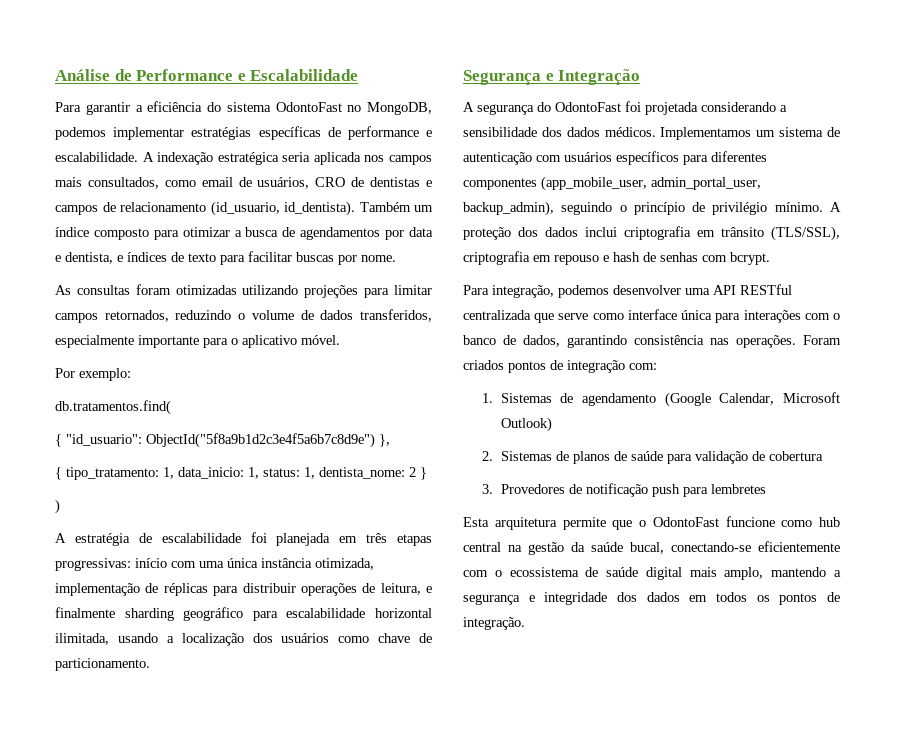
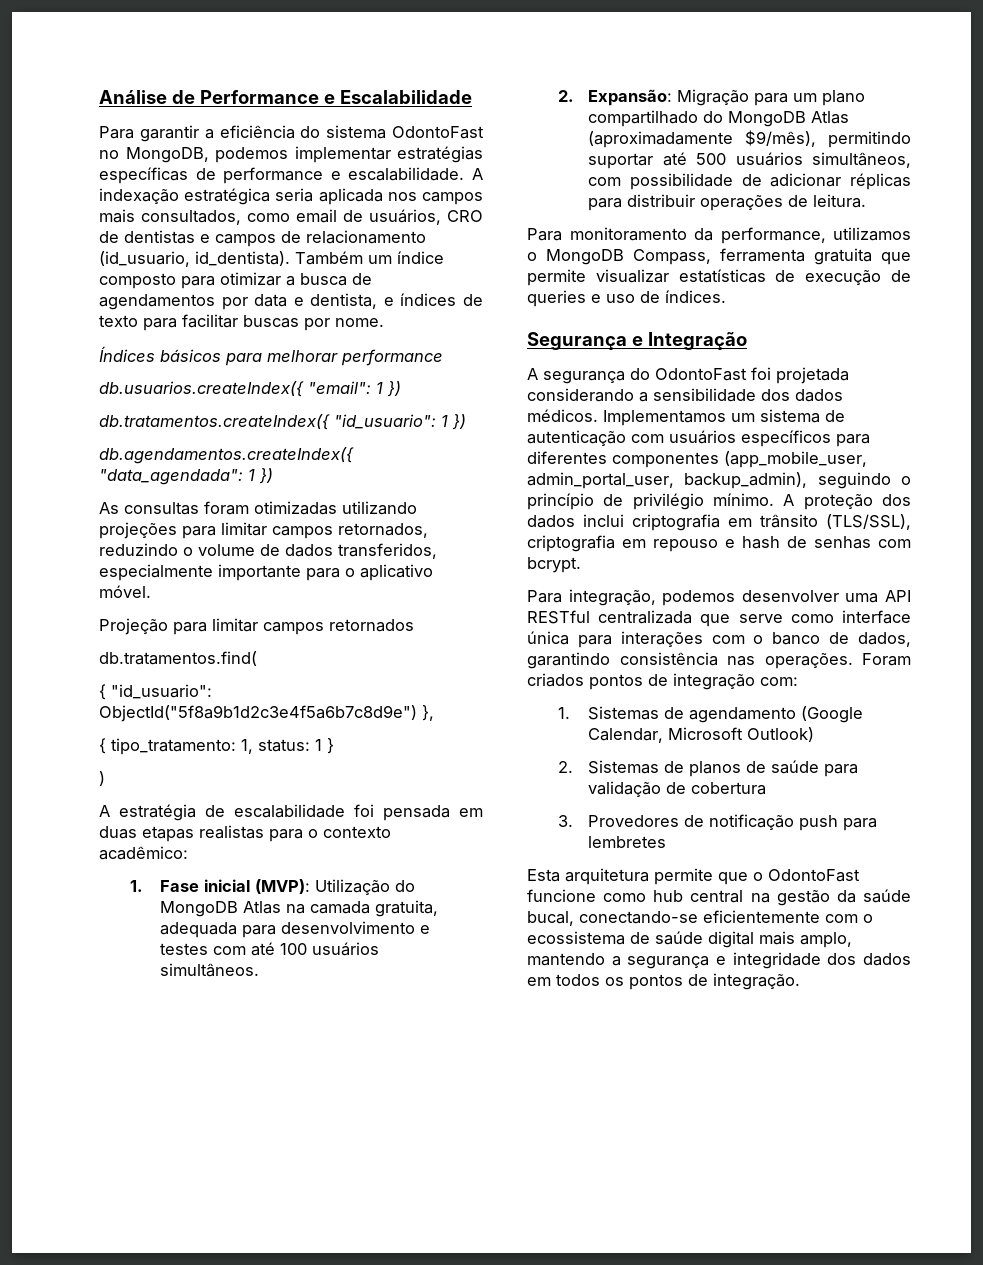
+ Índices básicos para melhorar performance
+ db.usuarios.createIndex({ "email": 1 })
+ db.tratamentos.createIndex({ "id_usuario": 1 })
+ db.agendamentos.createIndex({ "data_agendada": 1 })
- Por exemplo:
+ Projeção para limitar campos retornados
- { tipo_tratamento: 1, data_inicio: 1, status: 1, dentista_nome: 2 }
+ { tipo_tratamento: 1, status: 1 }
- A estratégia de escalabilidade foi planejada em três etapas progressivas: início com uma única instância otimizada, implementação de réplicas para distribuir operações de leitura, e finalmente sharding geográfico para escalabilidade horizontal ilimitada, usando a localização dos usuários como chave de particionamento.
+ A estratégia de escalabilidade foi pensada em duas etapas realistas para o contexto acadêmico:
+ 1. Fase inicial (MVP): Utilização do MongoDB Atlas na camada gratuita, adequada para desenvolvimento e testes com até 100 usuários simultâneos.
+ 2. Expansão: Migração para um plano compartilhado do MongoDB Atlas (aproximadamente $9/mês), permitindo suportar até 500 usuários simultâneos, com possibilidade de adicionar réplicas para distribuir operações de leitura.
+ Para monitoramento da performance, utilizamos o MongoDB Compass, ferramenta gratuita que permite visualizar estatísticas de execução de queries e uso de índices.

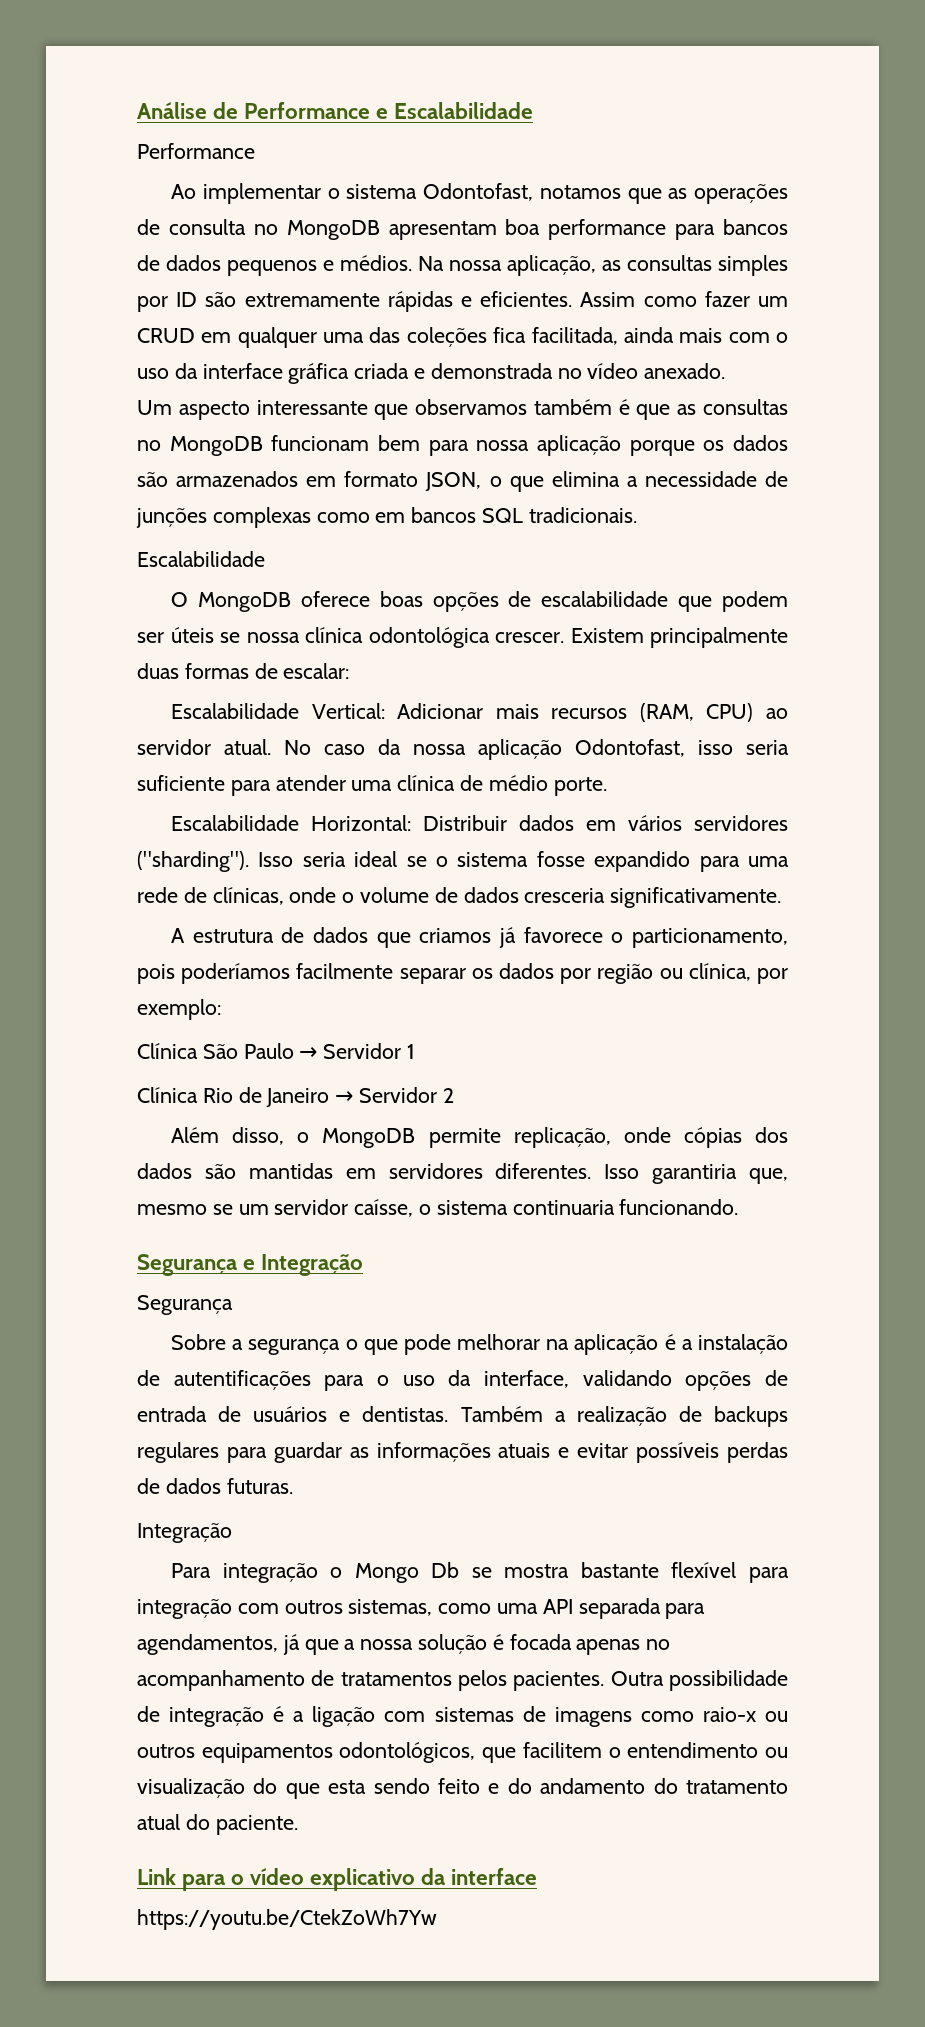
  Análise de Performance e Escalabilidade
- Para garantir a eficiência do sistema OdontoFast no MongoDB, podemos implementar estratégias específicas de performance e escalabilidade. A indexação estratégica seria aplicada nos campos mais consultados, como email de usuários, CRO de dentistas e campos de relacionamento (id_usuario, id_dentista). Também um índice composto para otimizar a busca de agendamentos por data e dentista, e índices de texto para facilitar buscas por nome.
- Índices básicos para melhorar performance
- db.usuarios.createIndex({ "email": 1 })
- db.tratamentos.createIndex({ "id_usuario": 1 })
- db.agendamentos.createIndex({ "data_agendada": 1 })
- As consultas foram otimizadas utilizando projeções para limitar campos retornados, reduzindo o volume de dados transferidos, especialmente importante para o aplicativo móvel.
- Projeção para limitar campos retornados
- db.tratamentos.find(
- { "id_usuario": ObjectId("5f8a9b1d2c3e4f5a6b7c8d9e") },
- { tipo_tratamento: 1, status: 1 }
- )
- A estratégia de escalabilidade foi pensada em duas etapas realistas para o contexto acadêmico:
- 1. Fase inicial (MVP): Utilização do MongoDB Atlas na camada gratuita, adequada para desenvolvimento e testes com até 100 usuários simultâneos.
- 2. Expansão: Migração para um plano compartilhado do MongoDB Atlas (aproximadamente $9/mês), permitindo suportar até 500 usuários simultâneos, com possibilidade de adicionar réplicas para distribuir operações de leitura.
- Para monitoramento da performance, utilizamos o MongoDB Compass, ferramenta gratuita que permite visualizar estatísticas de execução de queries e uso de índices.
+ Performance
+ Ao implementar o sistema Odontofast, notamos que as operações de consulta no MongoDB apresentam boa performance para bancos de dados pequenos e médios. Na nossa aplicação, as consultas simples por ID são extremamente rápidas e eficientes. Assim como fazer um CRUD em qualquer uma das coleções fica facilitada, ainda mais com o uso da interface gráfica criada e demonstrada no vídeo anexado.
+ Um aspecto interessante que observamos também é que as consultas no MongoDB funcionam bem para nossa aplicação porque os dados são armazenados em formato JSON, o que elimina a necessidade de junções complexas como em bancos SQL tradicionais.
+ Escalabilidade
+ O MongoDB oferece boas opções de escalabilidade que podem ser úteis se nossa clínica odontológica crescer. Existem principalmente duas formas de escalar:
+ Escalabilidade Vertical: Adicionar mais recursos (RAM, CPU) ao servidor atual. No caso da nossa aplicação Odontofast, isso seria suficiente para atender uma clínica de médio porte.
+ Escalabilidade Horizontal: Distribuir dados em vários servidores ("sharding"). Isso seria ideal se o sistema fosse expandido para uma rede de clínicas, onde o volume de dados cresceria significativamente.
+ A estrutura de dados que criamos já favorece o particionamento, pois poderíamos facilmente separar os dados por região ou clínica, por exemplo:
+ Clínica São Paulo → Servidor 1
+ Clínica Rio de Janeiro → Servidor 2
+ Além disso, o MongoDB permite replicação, onde cópias dos dados são mantidas em servidores diferentes. Isso garantiria que, mesmo se um servidor caísse, o sistema continuaria funcionando.
  Segurança e Integração
- A segurança do OdontoFast foi projetada considerando a sensibilidade dos dados médicos. Implementamos um sistema de autenticação com usuários específicos para diferentes componentes (app_mobile_user, admin_portal_user, backup_admin), seguindo o princípio de privilégio mínimo. A proteção dos dados inclui criptografia em trânsito (TLS/SSL), criptografia em repouso e hash de senhas com bcrypt.
- Para integração, podemos desenvolver uma API RESTful centralizada que serve como interface única para interações com o banco de dados, garantindo consistência nas operações. Foram criados pontos de integração com:
- 1. Sistemas de agendamento (Google Calendar, Microsoft Outlook)
- 2. Sistemas de planos de saúde para validação de cobertura
- 3. Provedores de notificação push para lembretes
- Esta arquitetura permite que o OdontoFast funcione como hub central na gestão da saúde bucal, conectando-se eficientemente com o ecossistema de saúde digital mais amplo, mantendo a segurança e integridade dos dados em todos os pontos de integração.
+ Segurança
+ Sobre a segurança o que pode melhorar na aplicação é a instalação de autentificações para o uso da interface, validando opções de entrada de usuários e dentistas. Também a realização de backups regulares para guardar as informações atuais e evitar possíveis perdas de dados futuras.
+ Integração
+ Para integração o Mongo Db se mostra bastante flexível para integração com outros sistemas, como uma API separada para agendamentos, já que a nossa solução é focada apenas no acompanhamento de tratamentos pelos pacientes. Outra possibilidade de integração é a ligação com sistemas de imagens como raio-x ou outros equipamentos odontológicos, que facilitem o entendimento ou visualização do que esta sendo feito e do andamento do tratamento atual do paciente.
+ Link para o vídeo explicativo da interface
+ https://youtu.be/CtekZoWh7Yw

